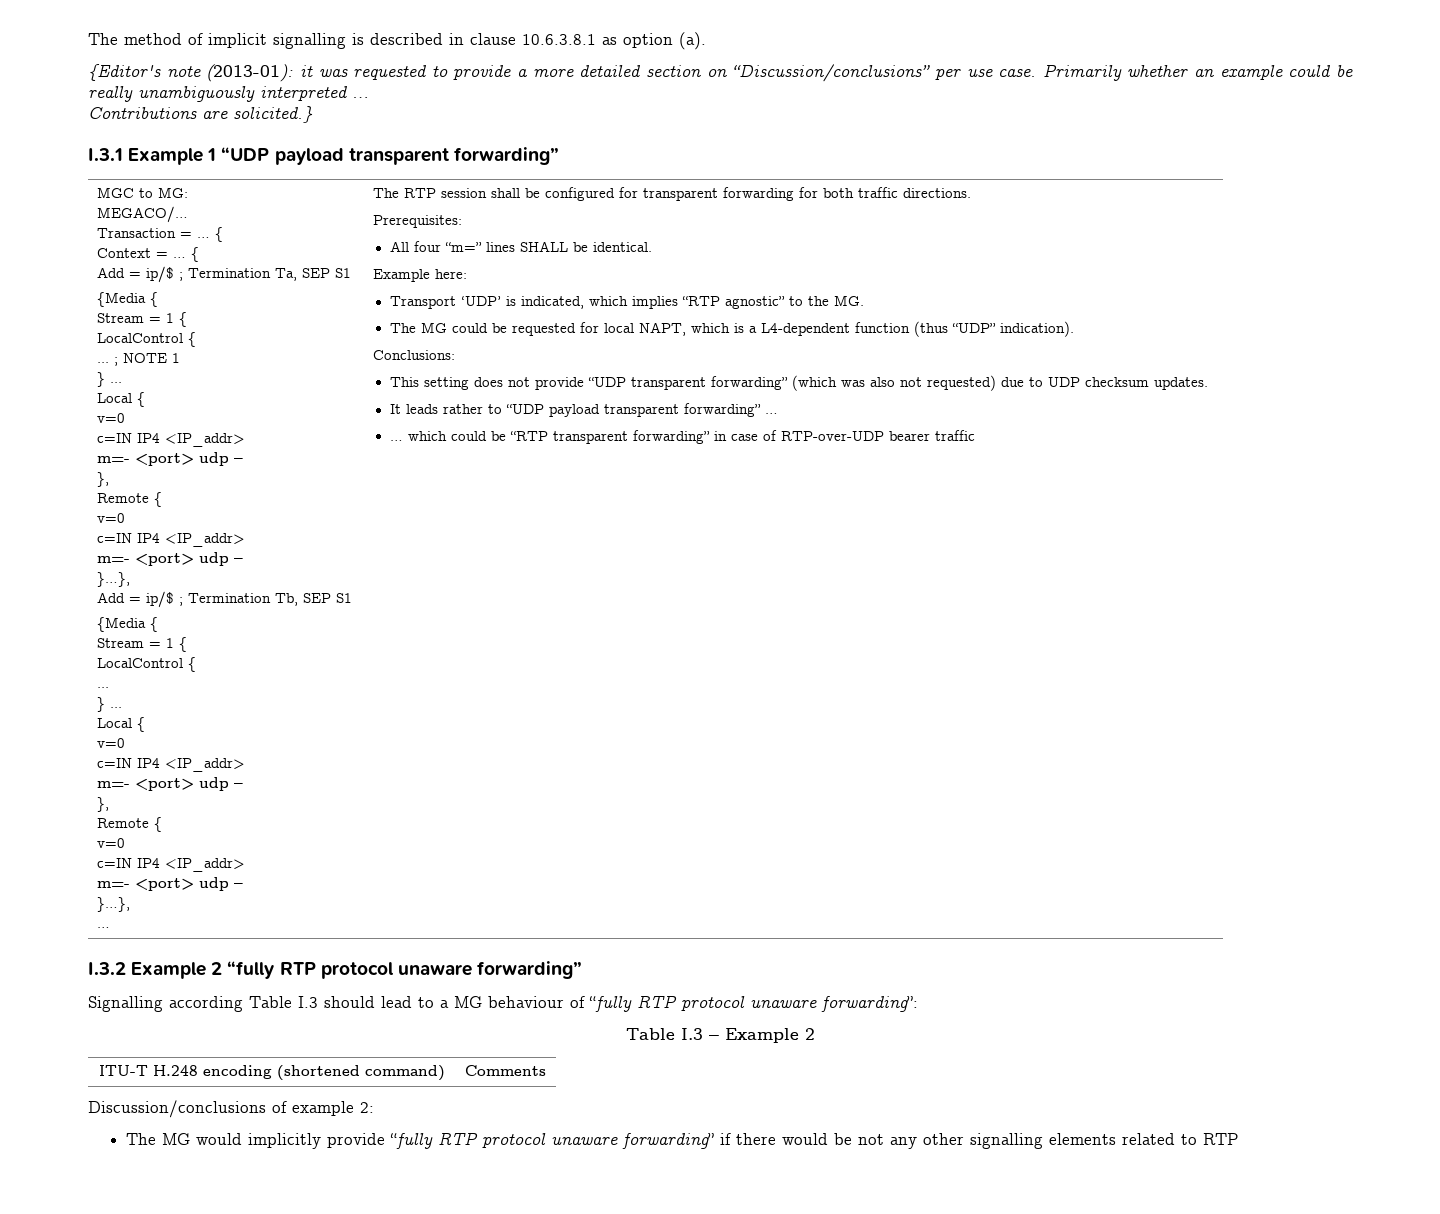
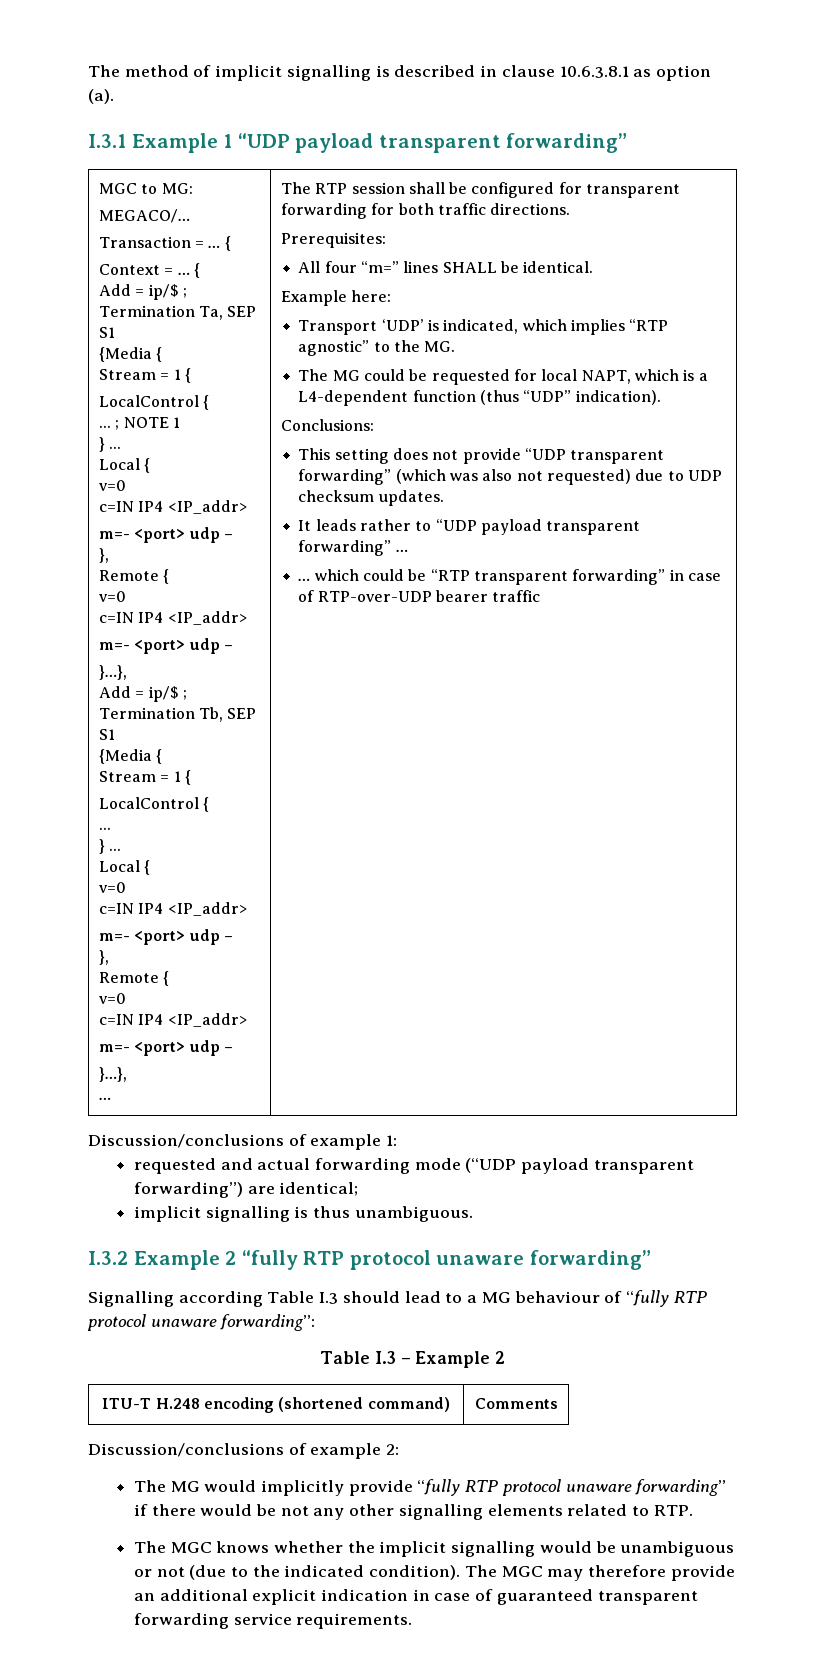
- {Editor's note (2013-01): it was requested to provide a more detailed section on “Discussion/conclusions” per use case. Primarily whether an example could be really unambiguously interpreted …
- Contributions are solicited.}
+ Discussion/conclusions of example 1:
+ requested and actual forwarding mode (“UDP payload transparent forwarding”) are identical;
+ implicit signalling is thus unambiguous.
- The MG would implicitly provide “fully RTP protocol unaware forwarding” if there would be not any other signalling elements related to RTP
+ The MG would implicitly provide “fully RTP protocol unaware forwarding” if there would be not any other signalling elements related to RTP.
+ The MGC knows whether the implicit signalling would be unambiguous or not (due to the indicated condition). The MGC may therefore provide an additional explicit indication in case of guaranteed transparent forwarding service requirements.

